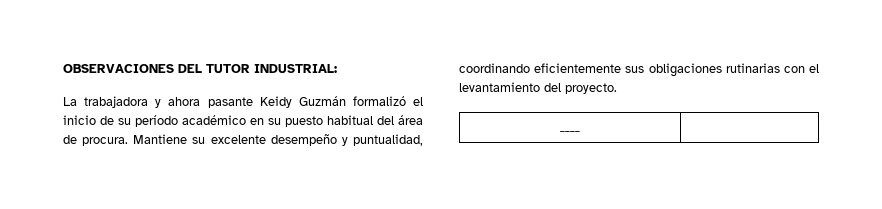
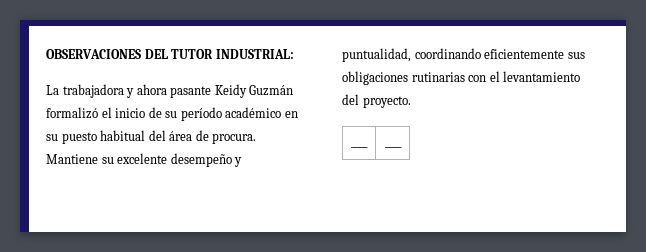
- ____ |
+ ____ | ____

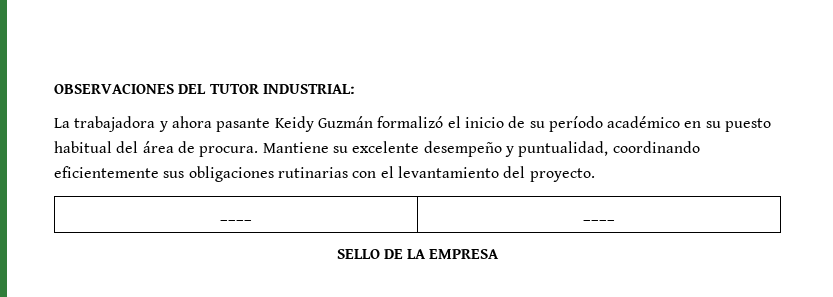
+ SELLO DE LA EMPRESA

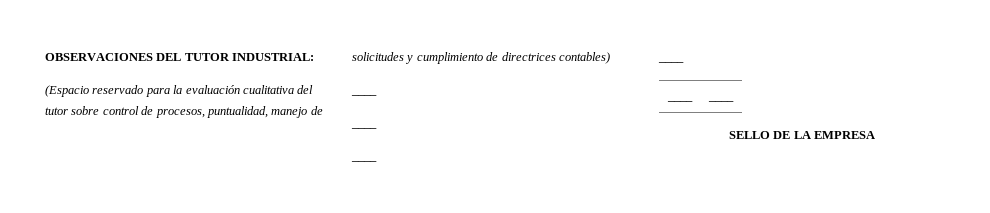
- La trabajadora y ahora pasante Keidy Guzmán formalizó el inicio de su período académico en su puesto habitual del área de procura. Mantiene su excelente desempeño y puntualidad, coordinando eficientemente sus obligaciones rutinarias con el levantamiento del proyecto.
+ (Espacio reservado para la evaluación cualitativa del tutor sobre control de procesos, puntualidad, manejo de solicitudes y cumplimiento de directrices contables)
+ ____
+ ____
+ ____
+ ____

